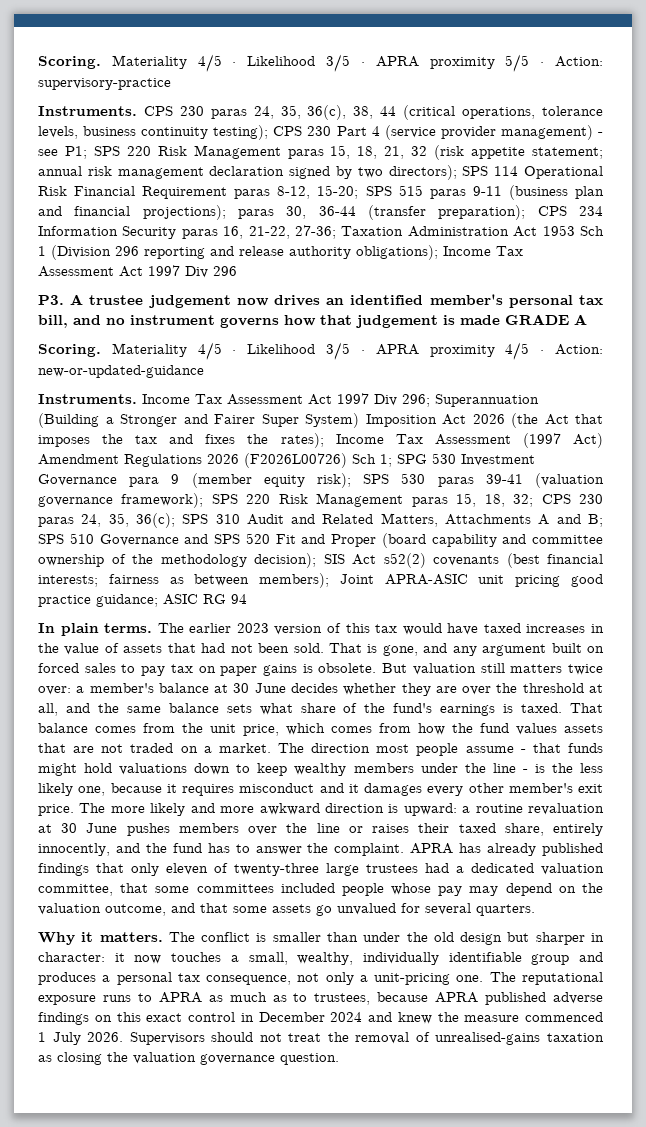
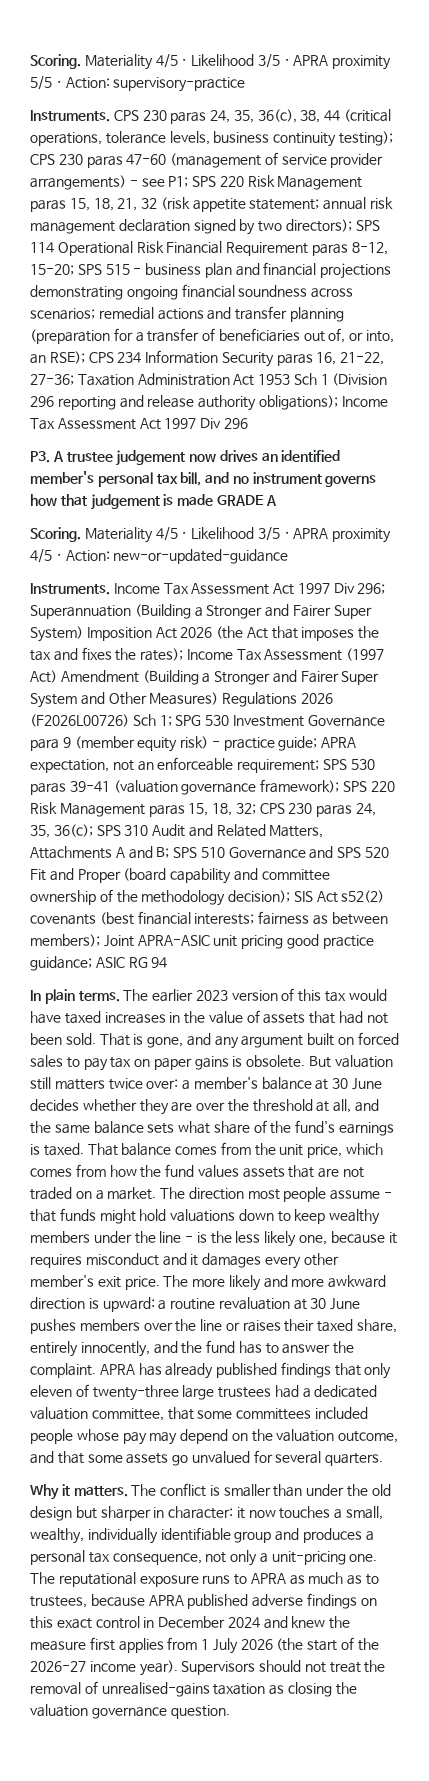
- CPS 230 Part 4 (service provider management) - see P1;
+ CPS 230 paras 47-60 (management of service provider arrangements) - see P1;
- SPS 515 paras 9-11 (business plan and financial projections); paras 30, 36-44 (transfer preparation);
+ SPS 515 - business plan and financial projections demonstrating ongoing financial soundness across scenarios; remedial actions and transfer planning (preparation for a transfer of beneficiaries out of, or into, an RSE);
- Income Tax Assessment (1997 Act) Amendment Regulations 2026 (F2026L00726) Sch 1;
+ Income Tax Assessment (1997 Act) Amendment (Building a Stronger and Fairer Super System and Other Measures) Regulations 2026 (F2026L00726) Sch 1;
- SPG 530 Investment Governance para 9 (member equity risk);
+ SPG 530 Investment Governance para 9 (member equity risk) - practice guide; APRA expectation, not an enforceable requirement;
- The reputational exposure runs to APRA as much as to trustees, because APRA published adverse findings on this exact control in December 2024 and knew the measure commenced 1 July 2026.
+ The reputational exposure runs to APRA as much as to trustees, because APRA published adverse findings on this exact control in December 2024 and knew the measure first applies from 1 July 2026 (the start of the 2026-27 income year).

